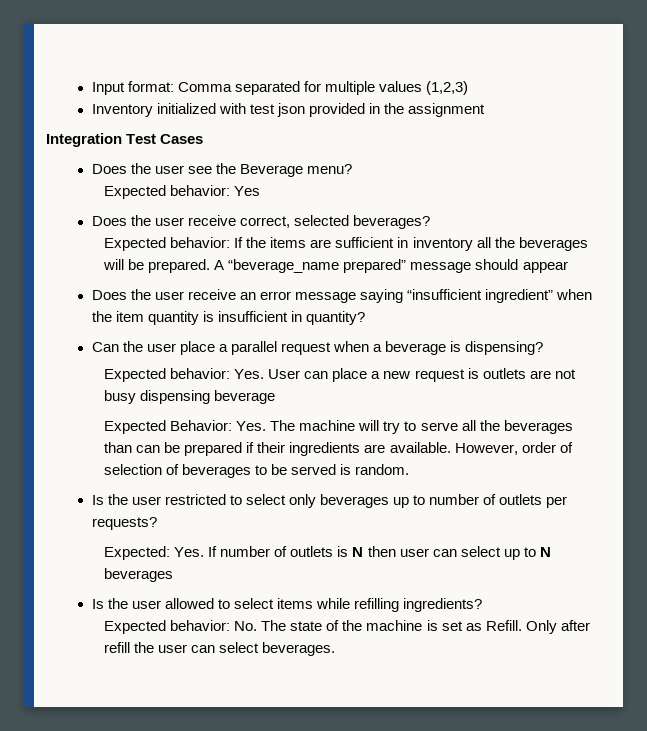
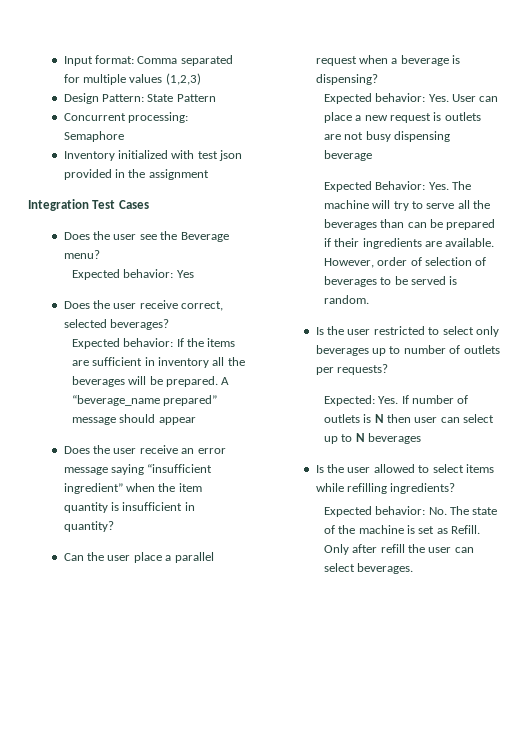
+ Design Pattern: State Pattern
+ Concurrent processing: Semaphore

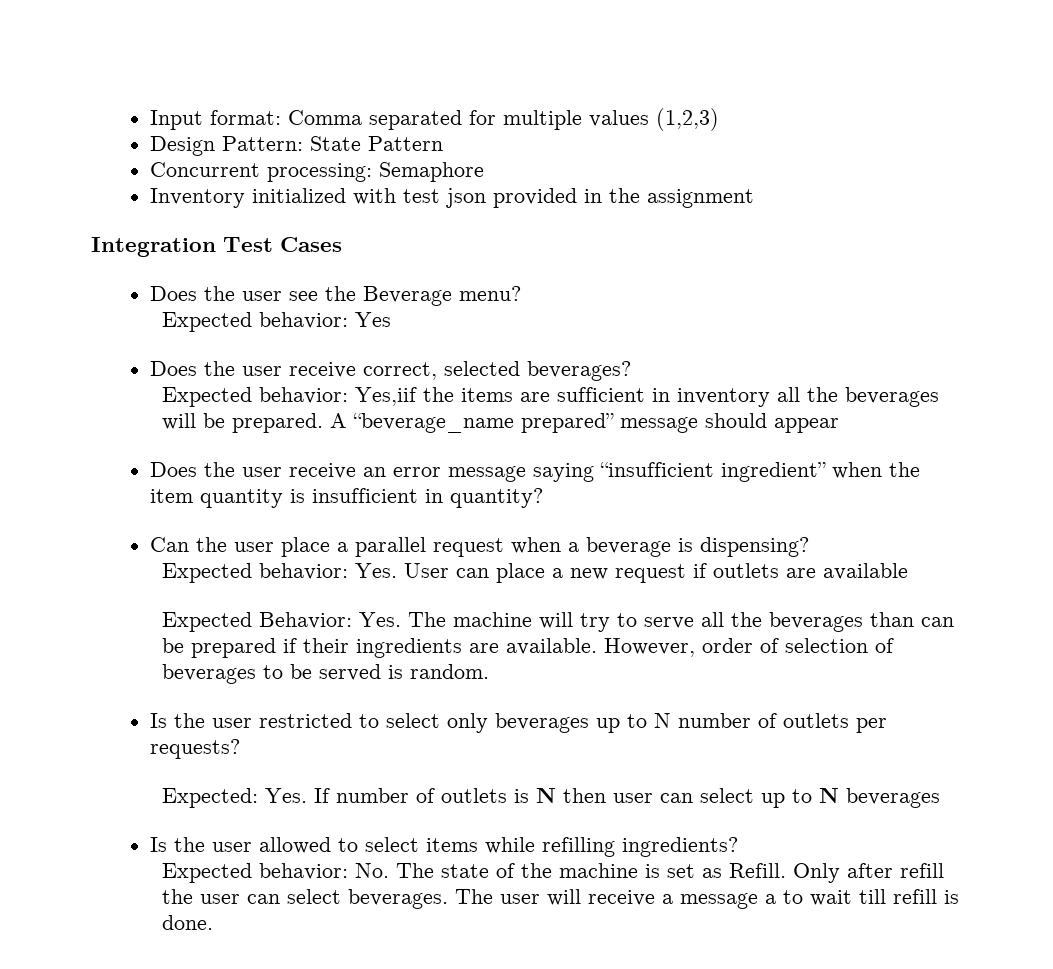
- Expected behavior: If the items are sufficient in inventory all the beverages will be prepared.
+ Expected behavior: Yes,iif the items are sufficient in inventory all the beverages will be prepared.
- Expected behavior: Yes. User can place a new request is outlets are not busy dispensing beverage
+ Expected behavior: Yes. User can place a new request if outlets are available
- Is the user restricted to select only beverages up to number of outlets per requests?
+ Is the user restricted to select only beverages up to N number of outlets per requests?
+ The user will receive a message a to wait till refill is done.

